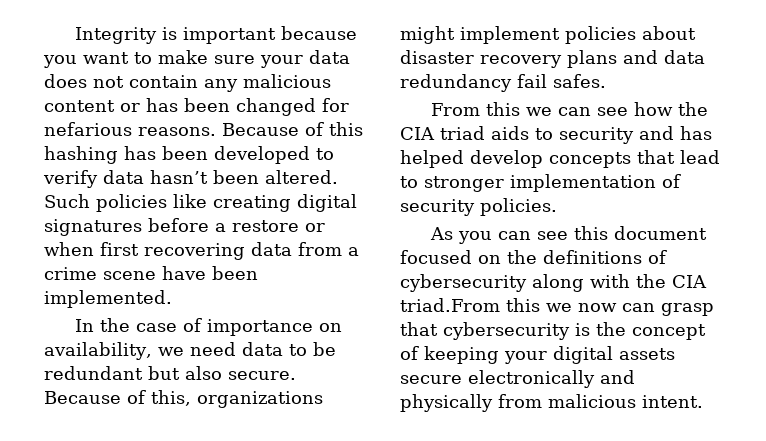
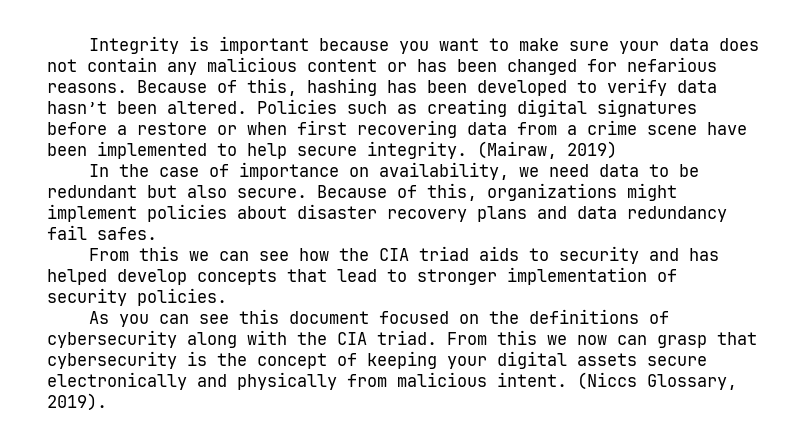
- Because of this hashing has been developed to verify data hasn’t been altered.
+ Because of this, hashing has been developed to verify data hasn’t been altered.
- Such policies like creating digital signatures before a restore or when first recovering data from a crime scene have been implemented.
+ Policies such as creating digital signatures before a restore or when first recovering data from a crime scene have been implemented to help secure integrity. (Mairaw, 2019)
- As you can see this document focused on the definitions of cybersecurity along with the CIA triad.From this we now can grasp that cybersecurity is the concept of keeping your digital assets secure electronically and physically from malicious intent.
+ As you can see this document focused on the definitions of cybersecurity along with the CIA triad. From this we now can grasp that cybersecurity is the concept of keeping your digital assets secure electronically and physically from malicious intent.
+ (Niccs Glossary, 2019).

